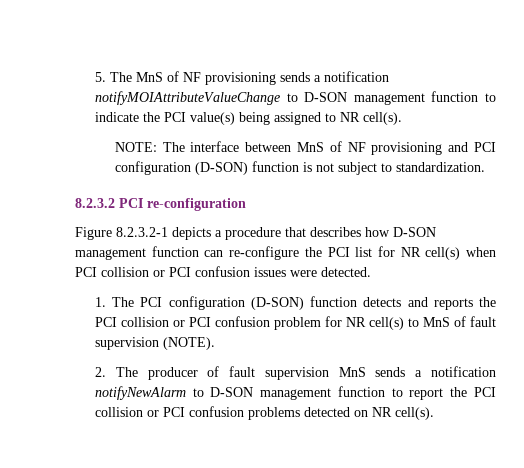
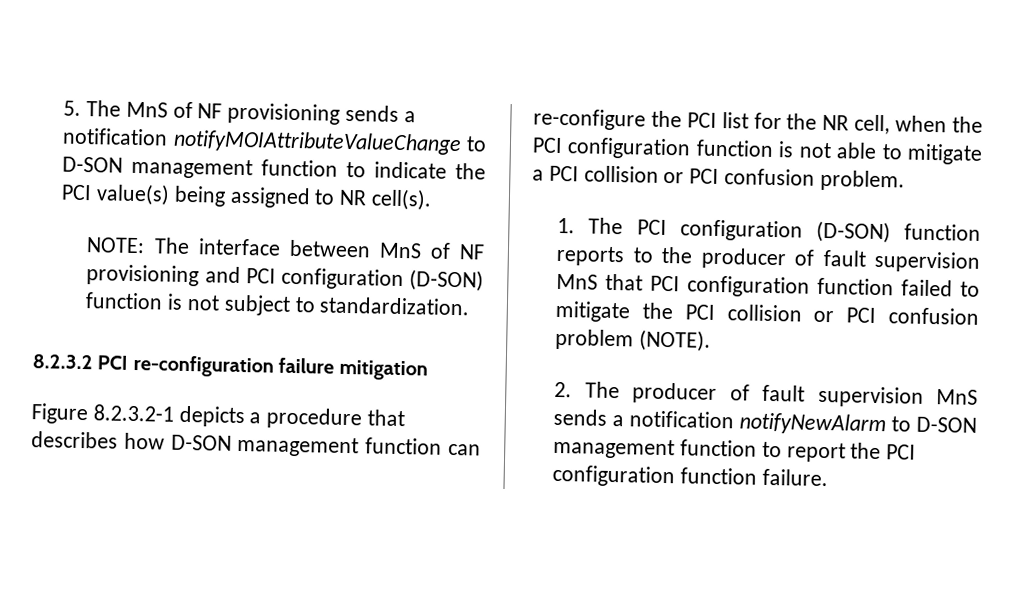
- 8.2.3.2 PCI re-configuration
+ 8.2.3.2 PCI re-configuration failure mitigation
- Figure 8.2.3.2-1 depicts a procedure that describes how D-SON management function can re-configure the PCI list for NR cell(s) when PCI collision or PCI confusion issues were detected.
+ Figure 8.2.3.2-1 depicts a procedure that describes how D-SON management function can re-configure the PCI list for the NR cell, when the PCI configuration function is not able to mitigate a PCI collision or PCI confusion problem.
- 1. The PCI configuration (D-SON) function detects and reports the PCI collision or PCI confusion problem for NR cell(s) to MnS of fault supervision (NOTE).
+ 1. The PCI configuration (D-SON) function reports to the producer of fault supervision MnS that PCI configuration function failed to mitigate the PCI collision or PCI confusion problem (NOTE).
- 2. The producer of fault supervision MnS sends a notification notifyNewAlarm to D-SON management function to report the PCI collision or PCI confusion problems detected on NR cell(s).
+ 2. The producer of fault supervision MnS sends a notification notifyNewAlarm to D-SON management function to report the PCI configuration function failure.

